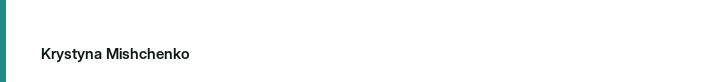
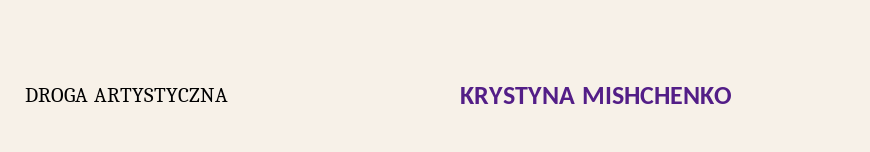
- Krystyna Mishchenko
+ DROGA ARTYSTYCZNA
+ KRYSTYNA MISHCHENKO

